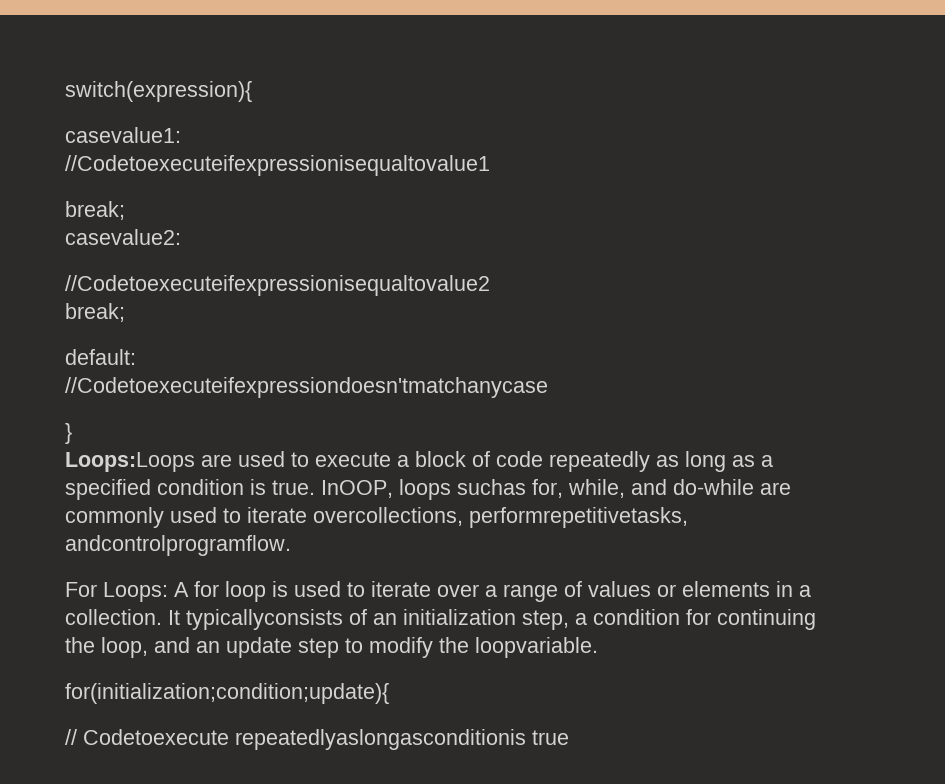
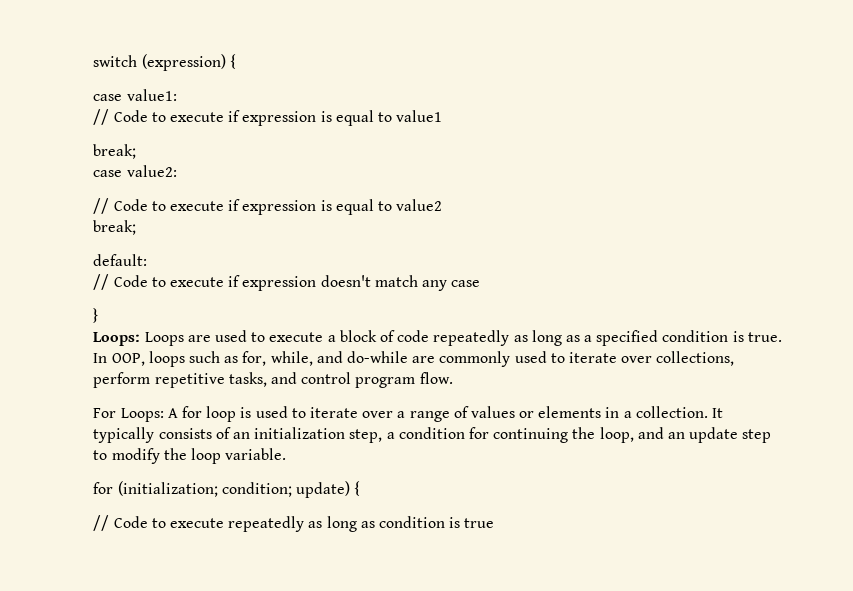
- switch(expression){
- casevalue1:
- //Codetoexecuteifexpressionisequaltovalue1
+ switch (expression) {
+ case value1:
+ // Code to execute if expression is equal to value1
  break;
- casevalue2:
- //Codetoexecuteifexpressionisequaltovalue2
+ case value2:
+ // Code to execute if expression is equal to value2
  break;
  default:
- //Codetoexecuteifexpressiondoesn'tmatchanycase
+ // Code to execute if expression doesn't match any case
- Loops:Loops are used to execute a block of code repeatedly as long as a specified condition is true.
+ Loops: Loops are used to execute a block of code repeatedly as long as a specified condition is true.
- InOOP, loops suchas for, while, and do-while are commonly used to iterate overcollections, performrepetitivetasks, andcontrolprogramflow.
+ In OOP, loops such as for, while, and do-while are commonly used to iterate over collections, perform repetitive tasks, and control program flow.
- It typicallyconsists of an initialization step, a condition for continuing the loop, and an update step to modify the loopvariable.
- for(initialization;condition;update){
- // Codetoexecute repeatedlyaslongasconditionis true
+ It typically consists of an initialization step, a condition for continuing the loop, and an update step to modify the loop variable.
+ for (initialization; condition; update) {
+ // Code to execute repeatedly as long as condition is true

